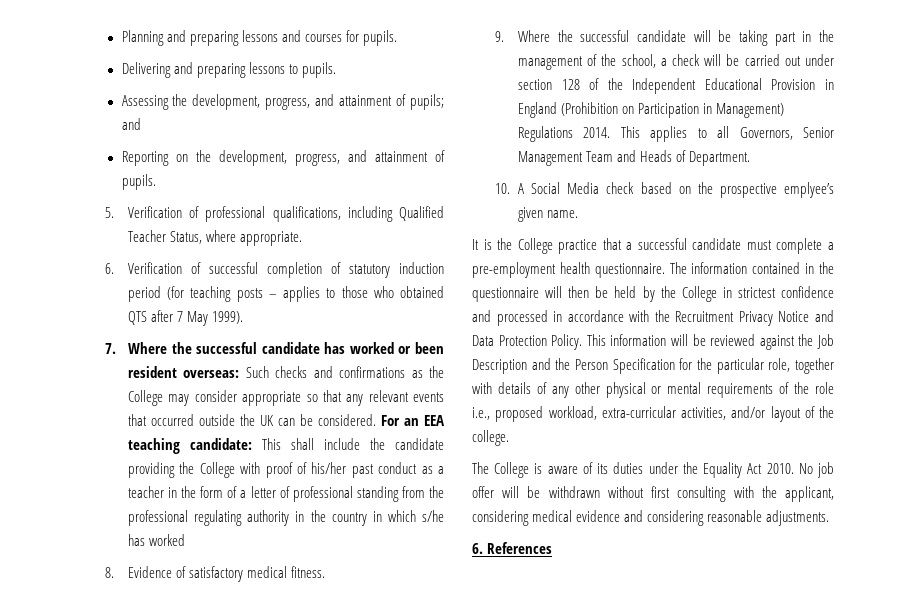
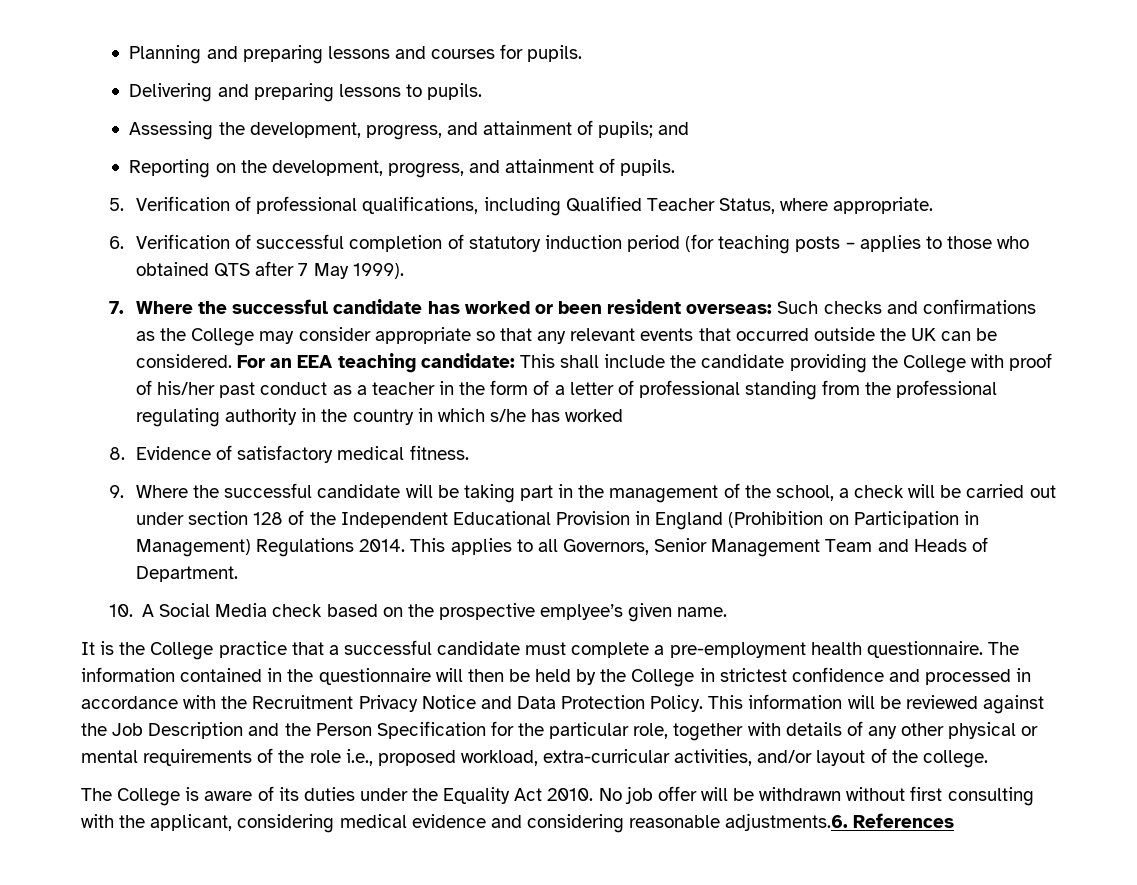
- No job offer will be withdrawn without first consulting with the applicant, considering medical evidence and considering reasonable adjustments.
- 6. References
+ No job offer will be withdrawn without first consulting with the applicant, considering medical evidence and considering reasonable adjustments.6. References

